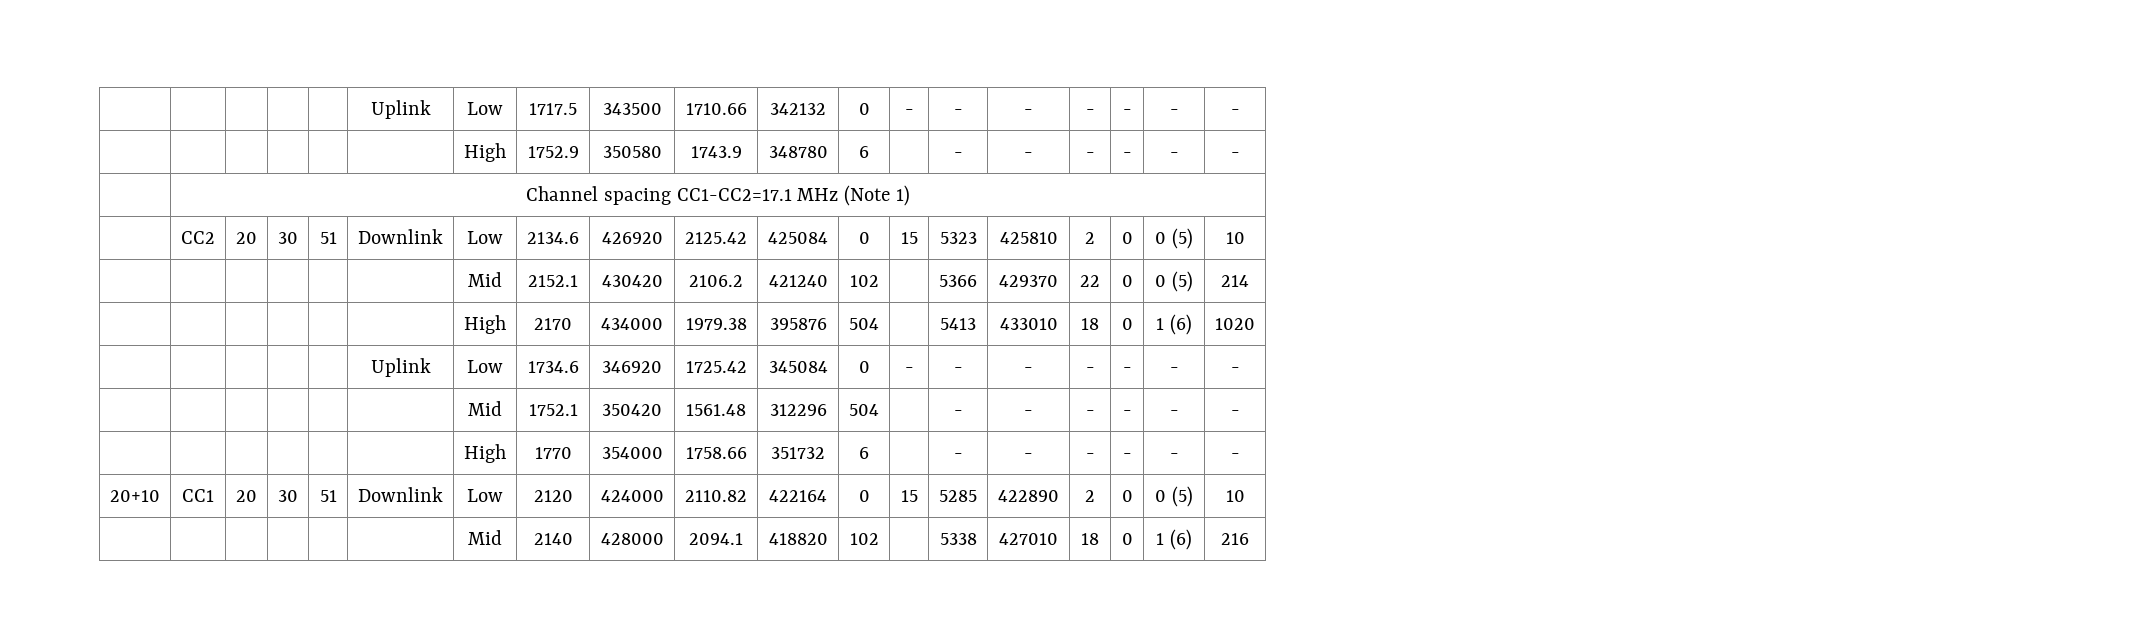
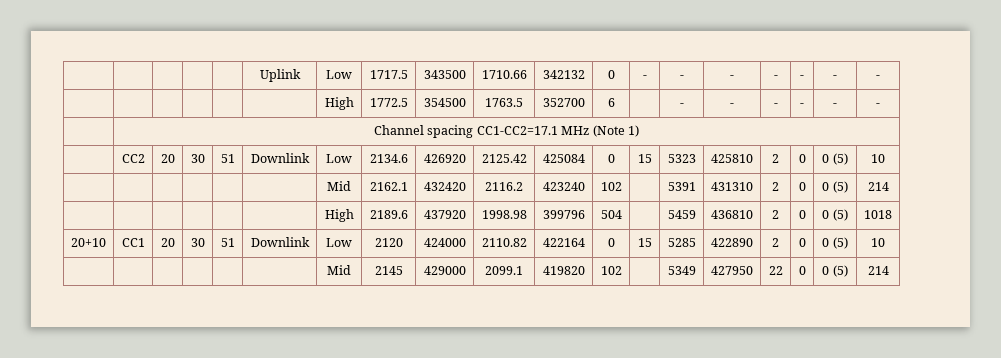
- | | | | | | High | 1752.9 | 350580 | 1743.9 | 348780 | 6 | | - | - | - | - | - | -
+ | | | | | | High | 1772.5 | 354500 | 1763.5 | 352700 | 6 | | - | - | - | - | - | -
- | | | | | | Mid | 2152.1 | 430420 | 2106.2 | 421240 | 102 | | 5366 | 429370 | 22 | 0 | 0 (5) | 214
+ | | | | | | Mid | 2162.1 | 432420 | 2116.2 | 423240 | 102 | | 5391 | 431310 | 2 | 0 | 0 (5) | 214
- | | | | | | High | 2170 | 434000 | 1979.38 | 395876 | 504 | | 5413 | 433010 | 18 | 0 | 1 (6) | 1020
- | | | | | Uplink | Low | 1734.6 | 346920 | 1725.42 | 345084 | 0 | - | - | - | - | - | - | -
- | | | | | | Mid | 1752.1 | 350420 | 1561.48 | 312296 | 504 | | - | - | - | - | - | -
- | | | | | | High | 1770 | 354000 | 1758.66 | 351732 | 6 | | - | - | - | - | - | -
+ | | | | | | High | 2189.6 | 437920 | 1998.98 | 399796 | 504 | | 5459 | 436810 | 2 | 0 | 0 (5) | 1018
- | | | | | | Mid | 2140 | 428000 | 2094.1 | 418820 | 102 | | 5338 | 427010 | 18 | 0 | 1 (6) | 216
+ | | | | | | Mid | 2145 | 429000 | 2099.1 | 419820 | 102 | | 5349 | 427950 | 22 | 0 | 0 (5) | 214

